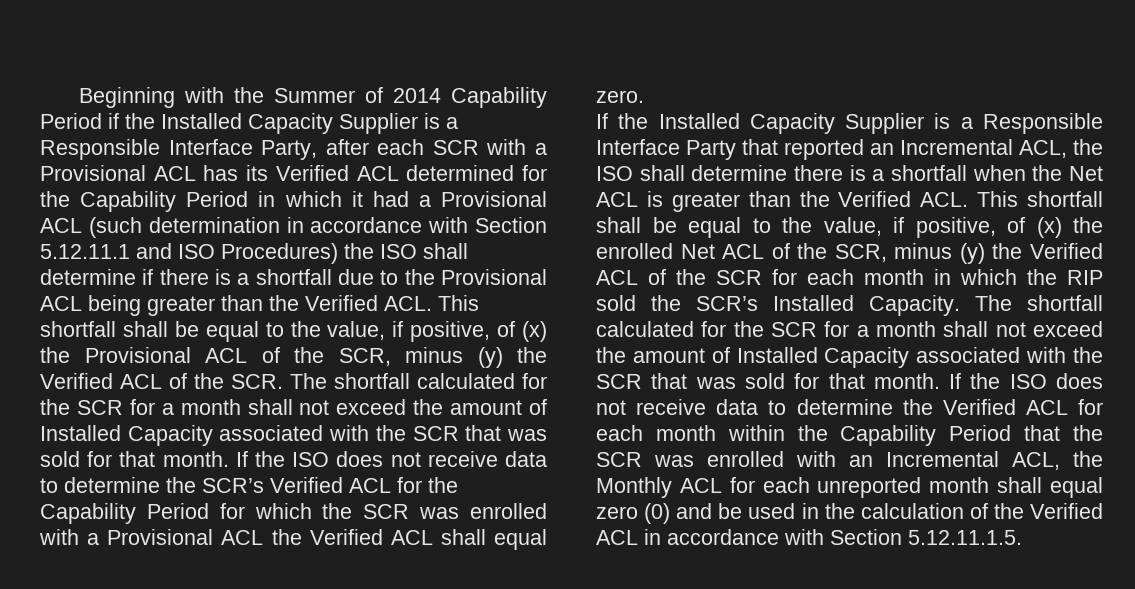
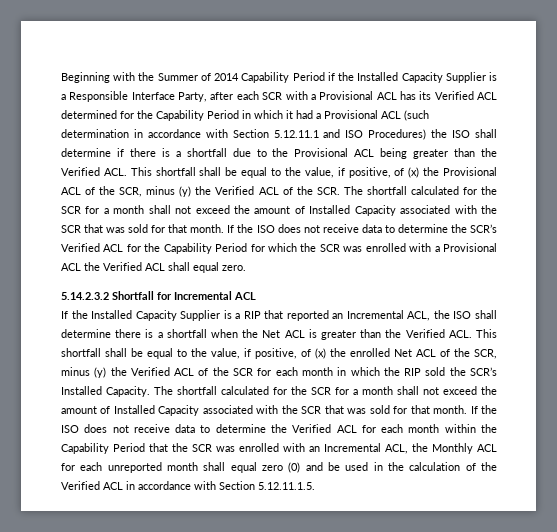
+ 5.14.2.3.2 Shortfall for Incremental ACL
- If the Installed Capacity Supplier is a Responsible Interface Party that reported an Incremental ACL, the ISO shall determine there is a shortfall when the Net ACL is greater than the Verified ACL. This shortfall shall be equal to the value, if positive, of (x) the enrolled Net ACL of the SCR, minus (y) the Verified ACL of the SCR for each month in which the RIP sold the SCR’s Installed Capacity.
+ If the Installed Capacity Supplier is a RIP that reported an Incremental ACL, the ISO shall determine there is a shortfall when the Net ACL is greater than the Verified ACL. This shortfall shall be equal to the value, if positive, of (x) the enrolled Net ACL of the SCR, minus (y) the Verified ACL of the SCR for each month in which the RIP sold the SCR’s Installed Capacity.

